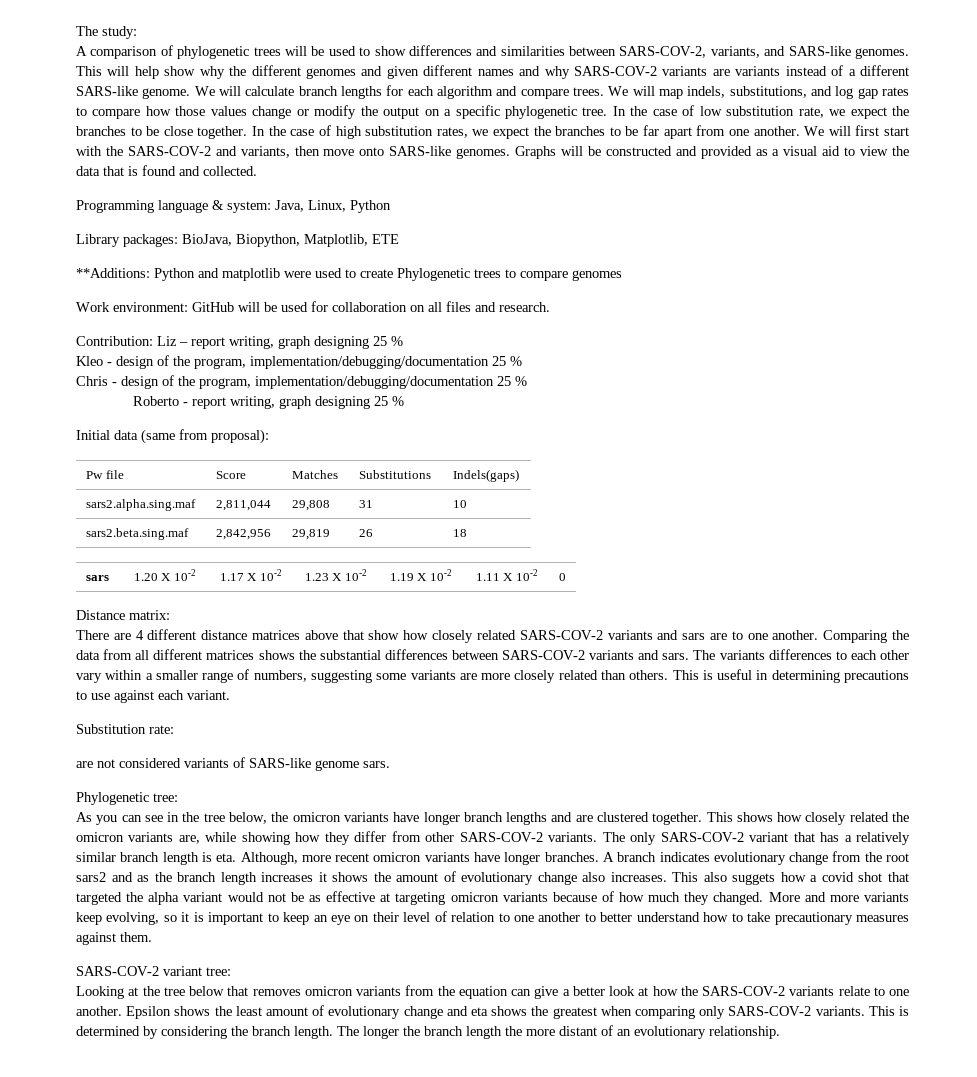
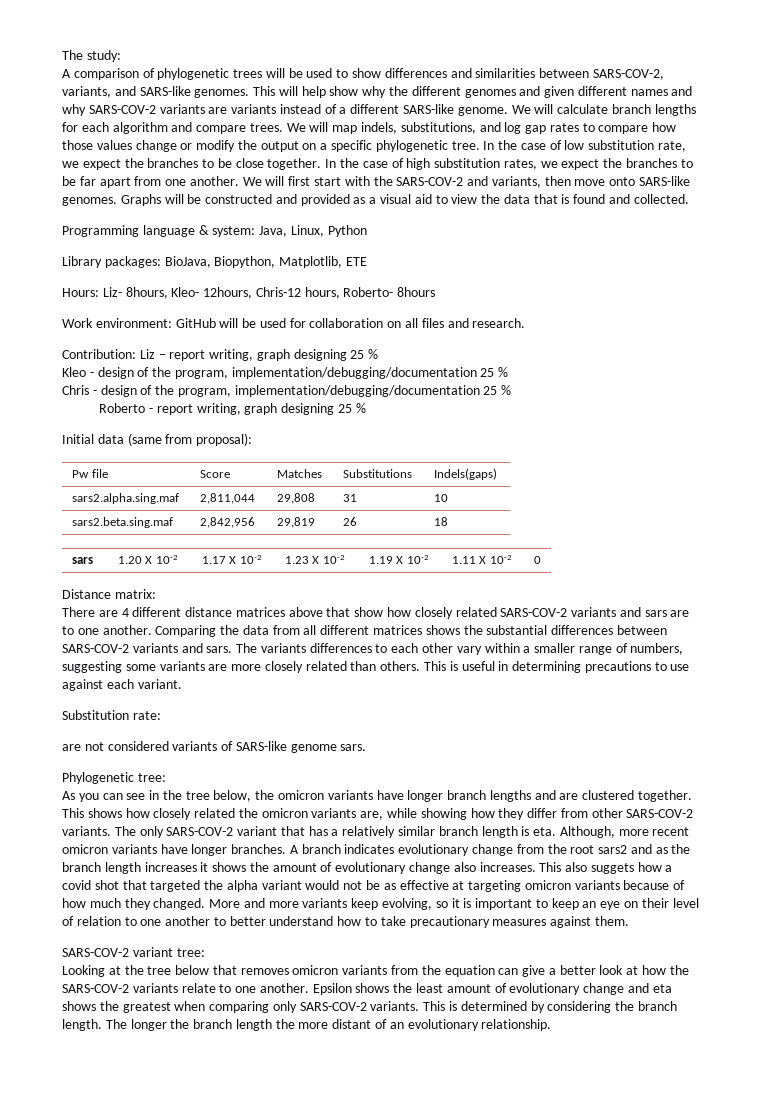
- **Additions: Python and matplotlib were used to create Phylogenetic trees to compare genomes
+ Hours: Liz- 8hours, Kleo- 12hours, Chris-12 hours, Roberto- 8hours

